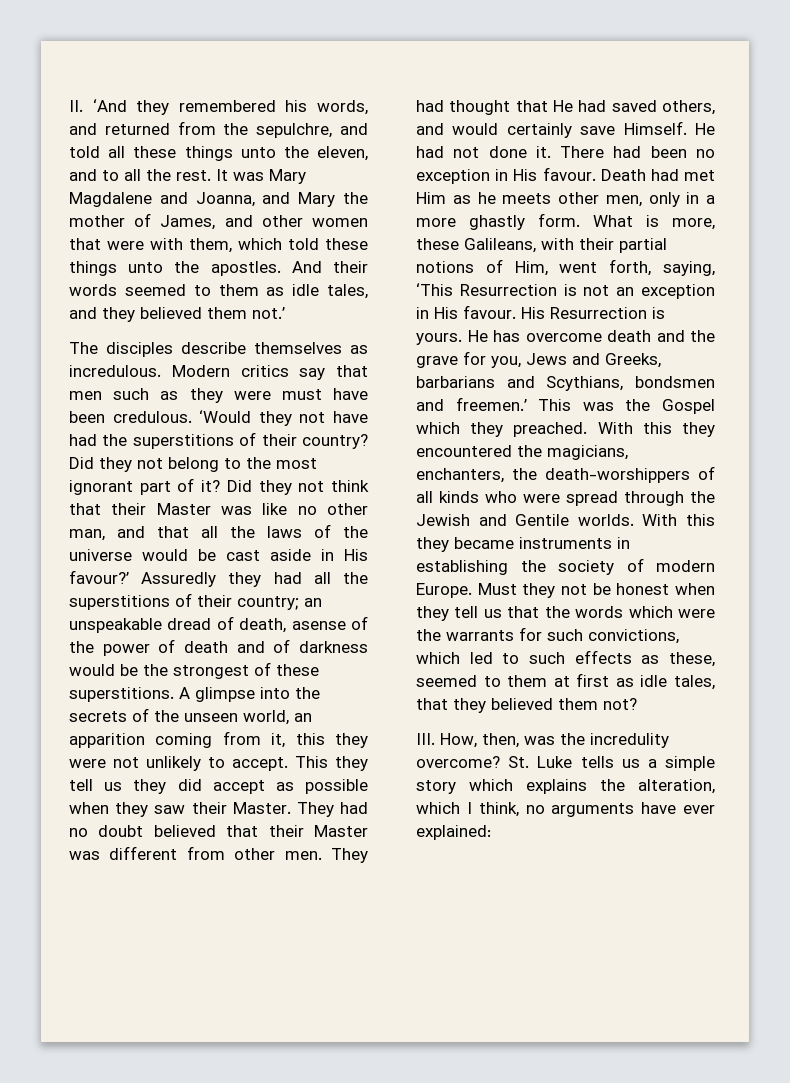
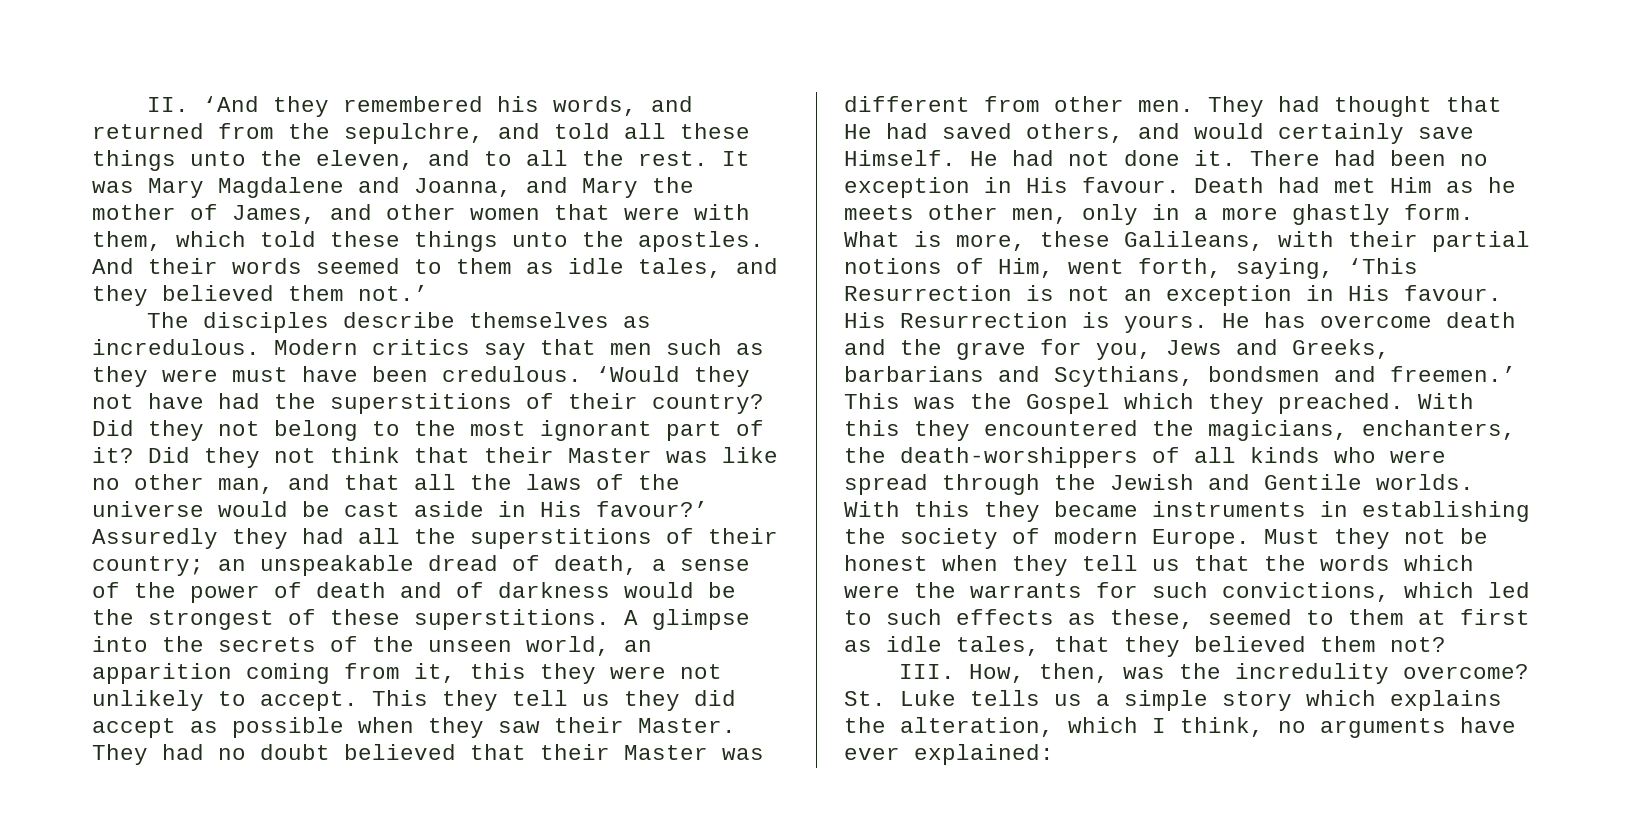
- Assuredly they had all the superstitions of their country; an unspeakable dread of death, asense of the power of death and of darkness would be the strongest of these superstitions.
+ Assuredly they had all the superstitions of their country; an unspeakable dread of death, a sense of the power of death and of darkness would be the strongest of these superstitions.

